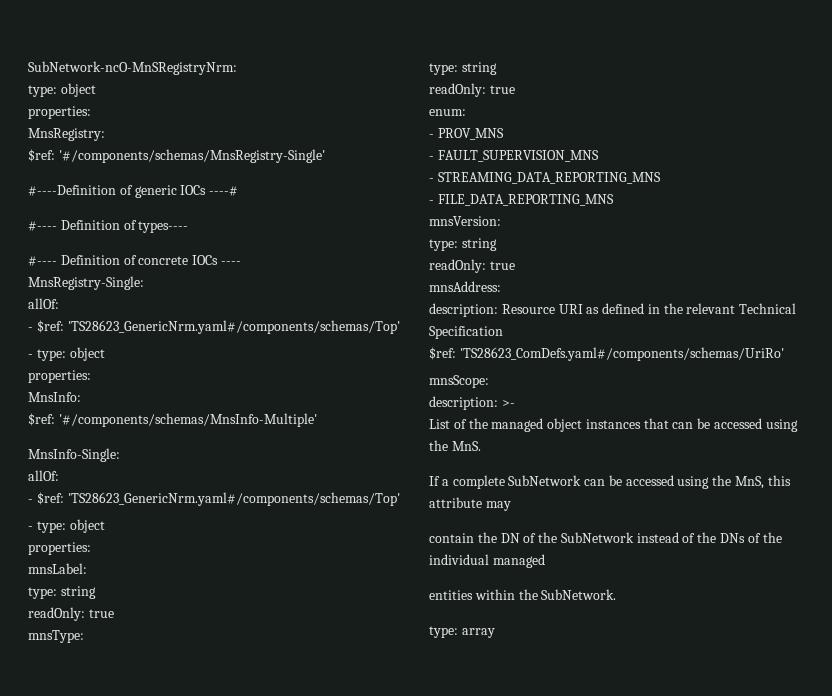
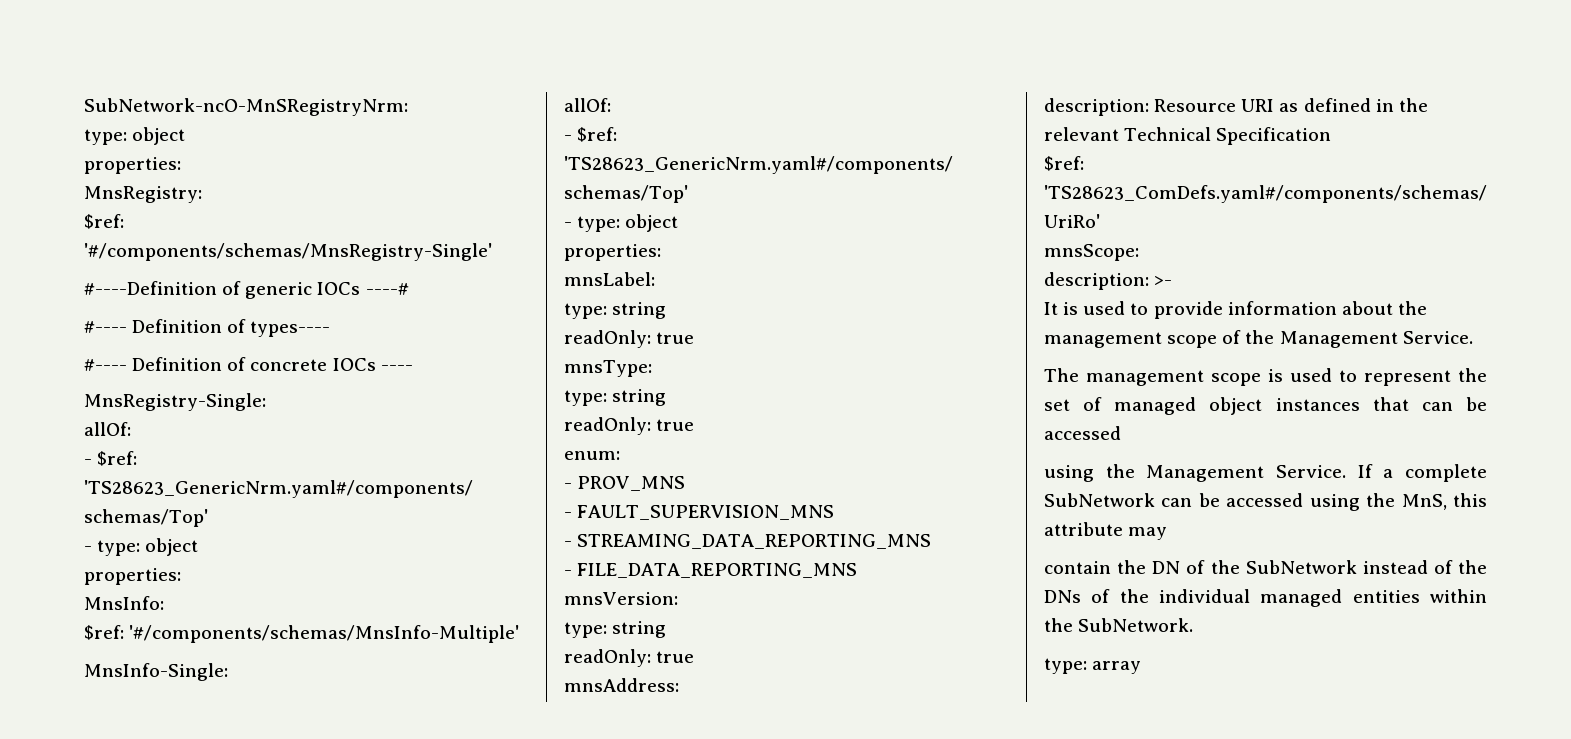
- List of the managed object instances that can be accessed using the MnS.
- If a complete SubNetwork can be accessed using the MnS, this attribute may
+ It is used to provide information about the management scope of the Management Service.
+ The management scope is used to represent the set of managed object instances that can be accessed
+ using the Management Service. If a complete SubNetwork can be accessed using the MnS, this attribute may
- contain the DN of the SubNetwork instead of the DNs of the individual managed
- entities within the SubNetwork.
+ contain the DN of the SubNetwork instead of the DNs of the individual managed entities within the SubNetwork.

